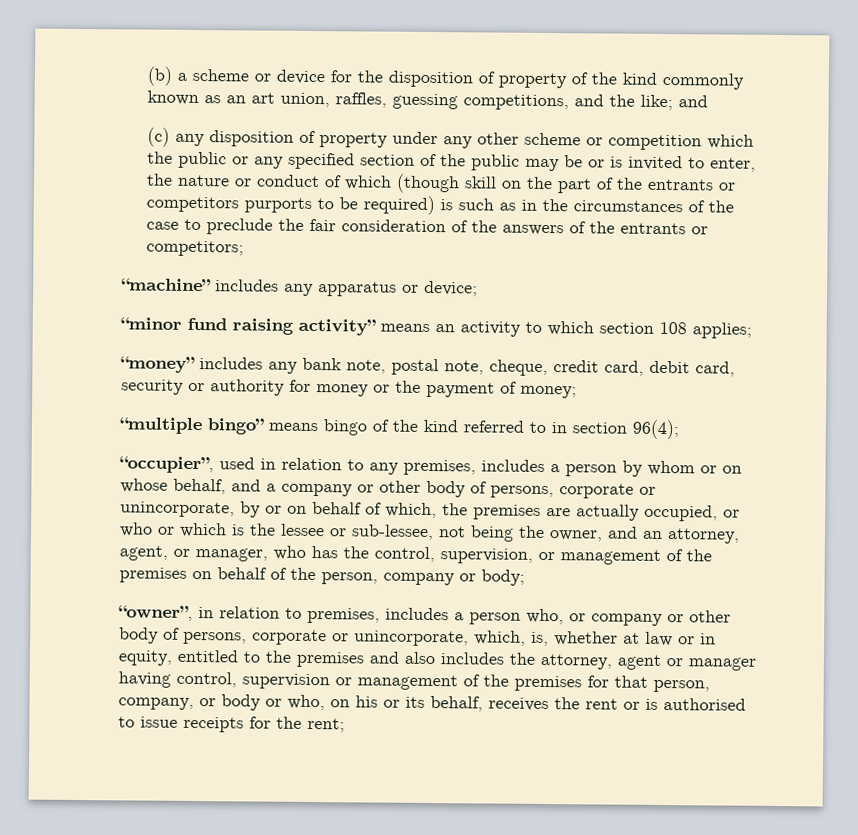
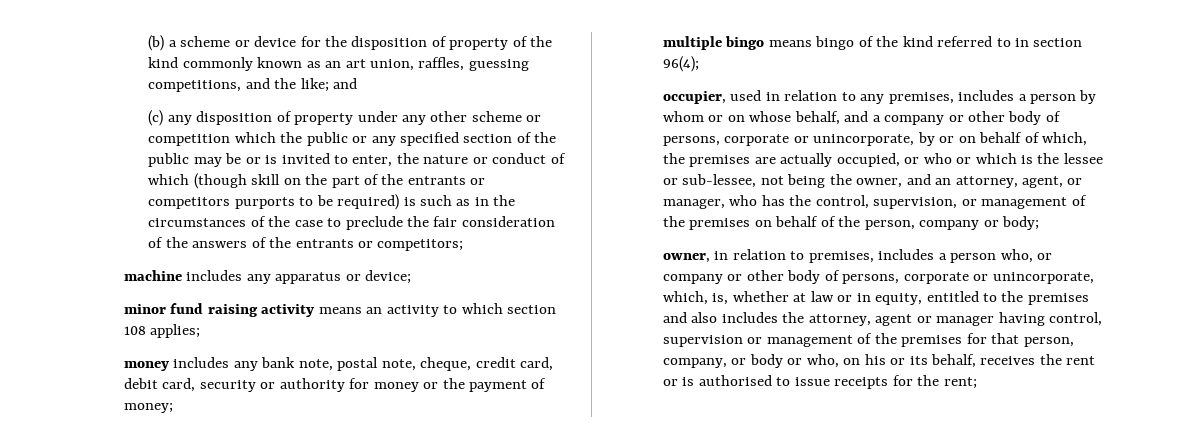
- “machine” includes any apparatus or device;
+ machine includes any apparatus or device;
- “minor fund raising activity” means an activity to which section 108 applies;
+ minor fund raising activity means an activity to which section 108 applies;
- “money” includes any bank note, postal note, cheque, credit card, debit card, security or authority for money or the payment of money;
+ money includes any bank note, postal note, cheque, credit card, debit card, security or authority for money or the payment of money;
- “multiple bingo” means bingo of the kind referred to in section 96(4);
+ multiple bingo means bingo of the kind referred to in section 96(4);
- “occupier”, used in relation to any premises, includes a person by whom or on whose behalf, and a company or other body of persons, corporate or unincorporate, by or on behalf of which, the premises are actually occupied, or who or which is the lessee or sub-lessee, not being the owner, and an attorney, agent, or manager, who has the control, supervision, or management of the premises on behalf of the person, company or body;
+ occupier, used in relation to any premises, includes a person by whom or on whose behalf, and a company or other body of persons, corporate or unincorporate, by or on behalf of which, the premises are actually occupied, or who or which is the lessee or sub-lessee, not being the owner, and an attorney, agent, or manager, who has the control, supervision, or management of the premises on behalf of the person, company or body;
- “owner”, in relation to premises, includes a person who, or company or other body of persons, corporate or unincorporate, which, is, whether at law or in equity, entitled to the premises and also includes the attorney, agent or manager having control, supervision or management of the premises for that person, company, or body or who, on his or its behalf, receives the rent or is authorised to issue receipts for the rent;
+ owner, in relation to premises, includes a person who, or company or other body of persons, corporate or unincorporate, which, is, whether at law or in equity, entitled to the premises and also includes the attorney, agent or manager having control, supervision or management of the premises for that person, company, or body or who, on his or its behalf, receives the rent or is authorised to issue receipts for the rent;

